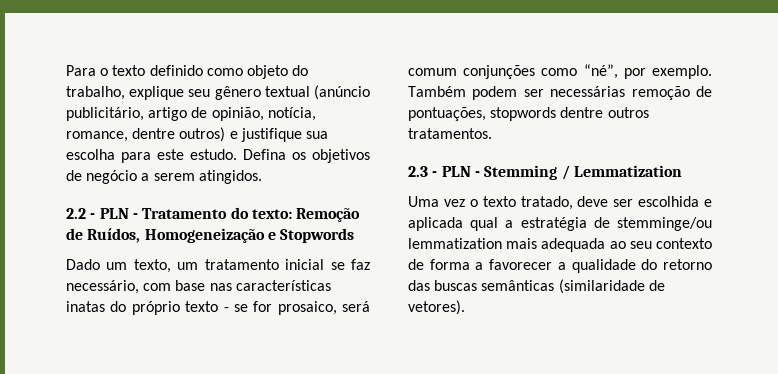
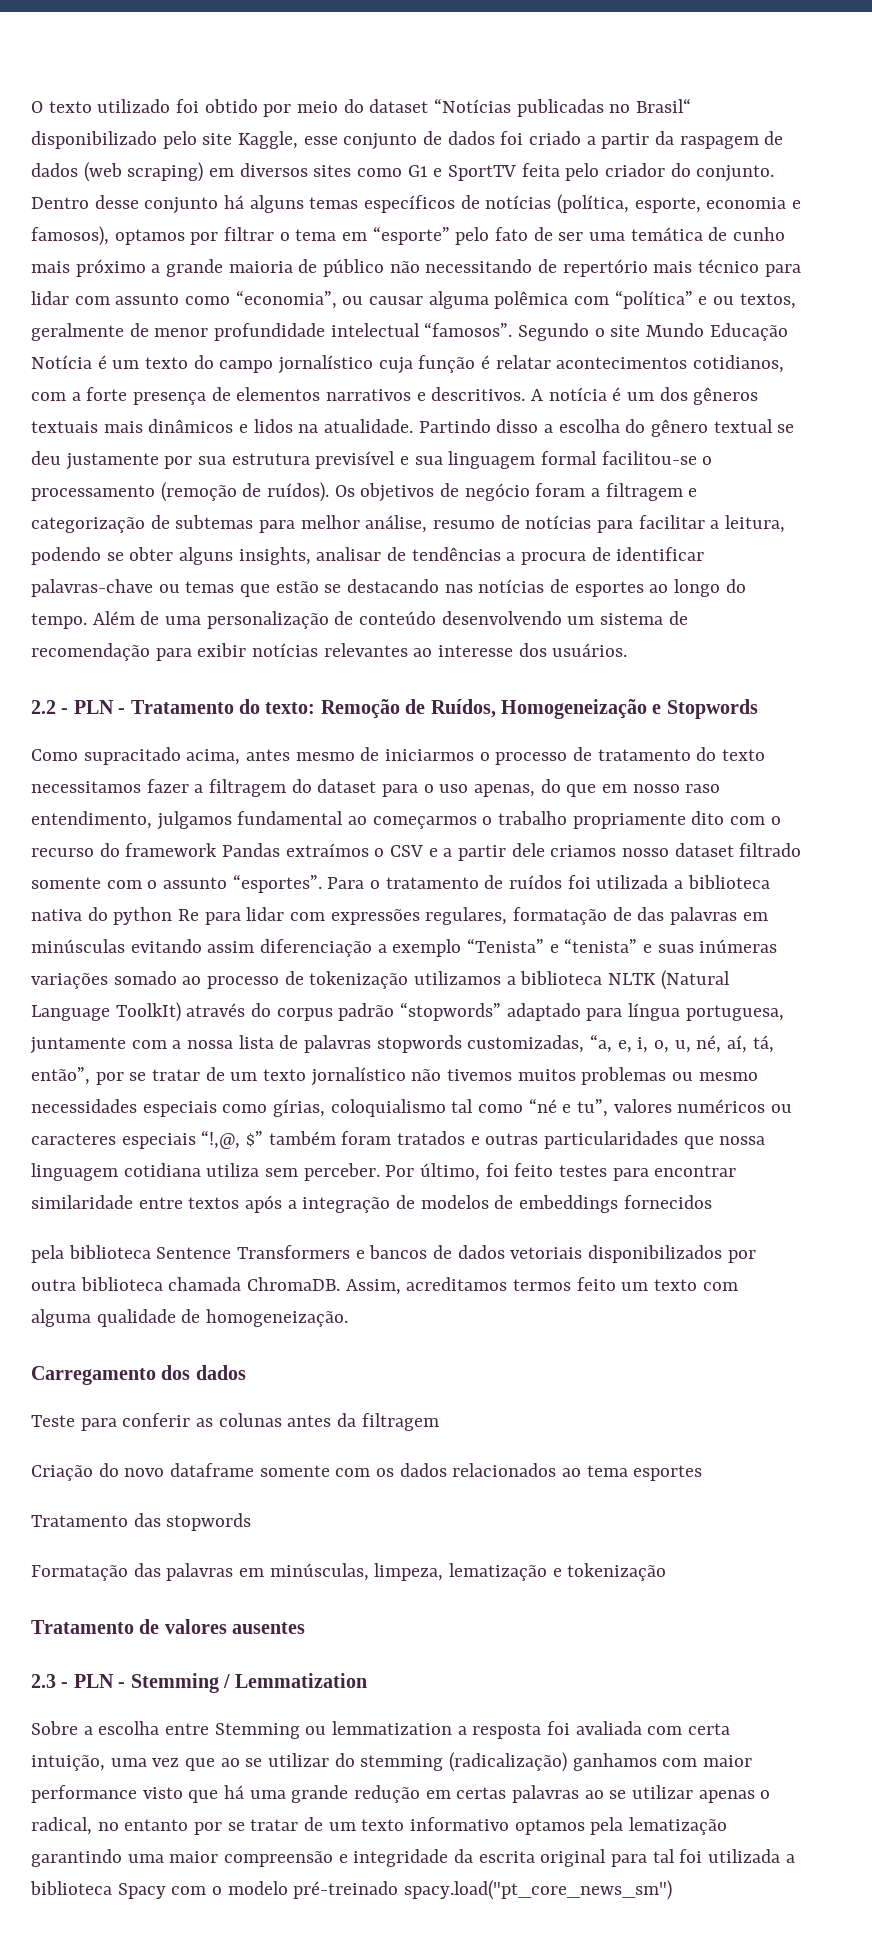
- Para o texto definido como objeto do trabalho, explique seu gênero textual (anúncio publicitário, artigo de opinião, notícia, romance, dentre outros) e justifique sua escolha para este estudo. Defina os objetivos de negócio a serem atingidos.
+ O texto utilizado foi obtido por meio do dataset “Notícias publicadas no Brasil“ disponibilizado pelo site Kaggle, esse conjunto de dados foi criado a partir da raspagem de dados (web scraping) em diversos sites como G1 e SportTV feita pelo criador do conjunto. Dentro desse conjunto há alguns temas específicos de notícias (política, esporte, economia e famosos), optamos por filtrar o tema em “esporte” pelo fato de ser uma temática de cunho mais próximo a grande maioria de público não necessitando de repertório mais técnico para lidar com assunto como “economia”, ou causar alguma polêmica com “política” e ou textos, geralmente de menor profundidade intelectual “famosos”. Segundo o site Mundo Educação Notícia é um texto do campo jornalístico cuja função é relatar acontecimentos cotidianos, com a forte presença de elementos narrativos e descritivos. A notícia é um dos gêneros textuais mais dinâmicos e lidos na atualidade. Partindo disso a escolha do gênero textual se deu justamente por sua estrutura previsível e sua linguagem formal facilitou-se o processamento (remoção de ruídos). Os objetivos de negócio foram a filtragem e categorização de subtemas para melhor análise, resumo de notícias para facilitar a leitura, podendo se obter alguns insights, analisar de tendências a procura de identificar palavras-chave ou temas que estão se destacando nas notícias de esportes ao longo do tempo. Além de uma personalização de conteúdo desenvolvendo um sistema de recomendação para exibir notícias relevantes ao interesse dos usuários.
- Dado um texto, um tratamento inicial se faz necessário, com base nas características inatas do próprio texto - se for prosaico, será comum conjunções como “né”, por exemplo. Também podem ser necessárias remoção de pontuações, stopwords dentre outros tratamentos.
+ Como supracitado acima, antes mesmo de iniciarmos o processo de tratamento do texto necessitamos fazer a filtragem do dataset para o uso apenas, do que em nosso raso entendimento, julgamos fundamental ao começarmos o trabalho propriamente dito com o recurso do framework Pandas extraímos o CSV e a partir dele criamos nosso dataset filtrado somente com o assunto “esportes”. Para o tratamento de ruídos foi utilizada a biblioteca nativa do python Re para lidar com expressões regulares, formatação de das palavras em minúsculas evitando assim diferenciação a exemplo “Tenista” e “tenista” e suas inúmeras variações somado ao processo de tokenização utilizamos a biblioteca NLTK (Natural Language ToolkIt) através do corpus padrão “stopwords” adaptado para língua portuguesa, juntamente com a nossa lista de palavras stopwords customizadas, “a, e, i, o, u, né, aí, tá, então”, por se tratar de um texto jornalístico não tivemos muitos problemas ou mesmo necessidades especiais como gírias, coloquialismo tal como “né e tu”, valores numéricos ou caracteres especiais “!,@, $” também foram tratados e outras particularidades que nossa linguagem cotidiana utiliza sem perceber. Por último, foi feito testes para encontrar similaridade entre textos após a integração de modelos de embeddings fornecidos
+ pela biblioteca Sentence Transformers e bancos de dados vetoriais disponibilizados por outra biblioteca chamada ChromaDB. Assim, acreditamos termos feito um texto com alguma qualidade de homogeneização.
+ Carregamento dos dados
+ Teste para conferir as colunas antes da filtragem
+ Criação do novo dataframe somente com os dados relacionados ao tema esportes
+ Tratamento das stopwords
+ Formatação das palavras em minúsculas, limpeza, lematização e tokenização
+ Tratamento de valores ausentes
- Uma vez o texto tratado, deve ser escolhida e aplicada qual a estratégia de stemminge/ou lemmatization mais adequada ao seu contexto de forma a favorecer a qualidade do retorno das buscas semânticas (similaridade de vetores).
+ Sobre a escolha entre Stemming ou lemmatization a resposta foi avaliada com certa intuição, uma vez que ao se utilizar do stemming (radicalização) ganhamos com maior performance visto que há uma grande redução em certas palavras ao se utilizar apenas o radical, no entanto por se tratar de um texto informativo optamos pela lematização garantindo uma maior compreensão e integridade da escrita original para tal foi utilizada a biblioteca Spacy com o modelo pré-treinado spacy.load("pt_core_news_sm")

